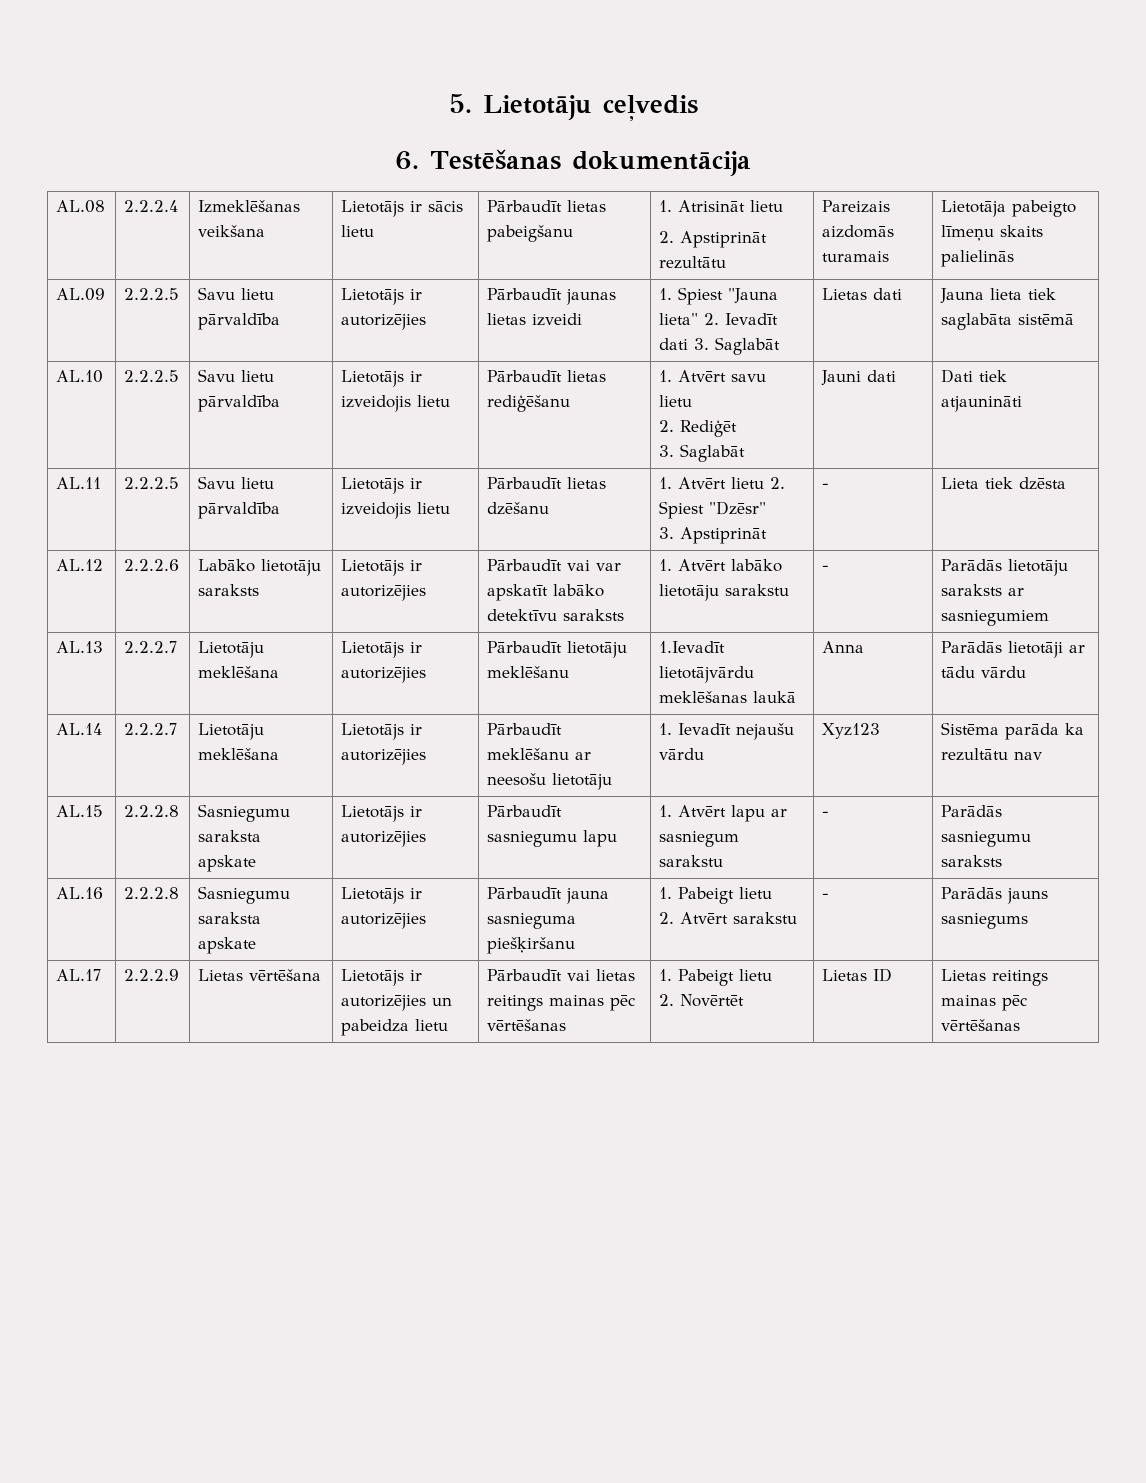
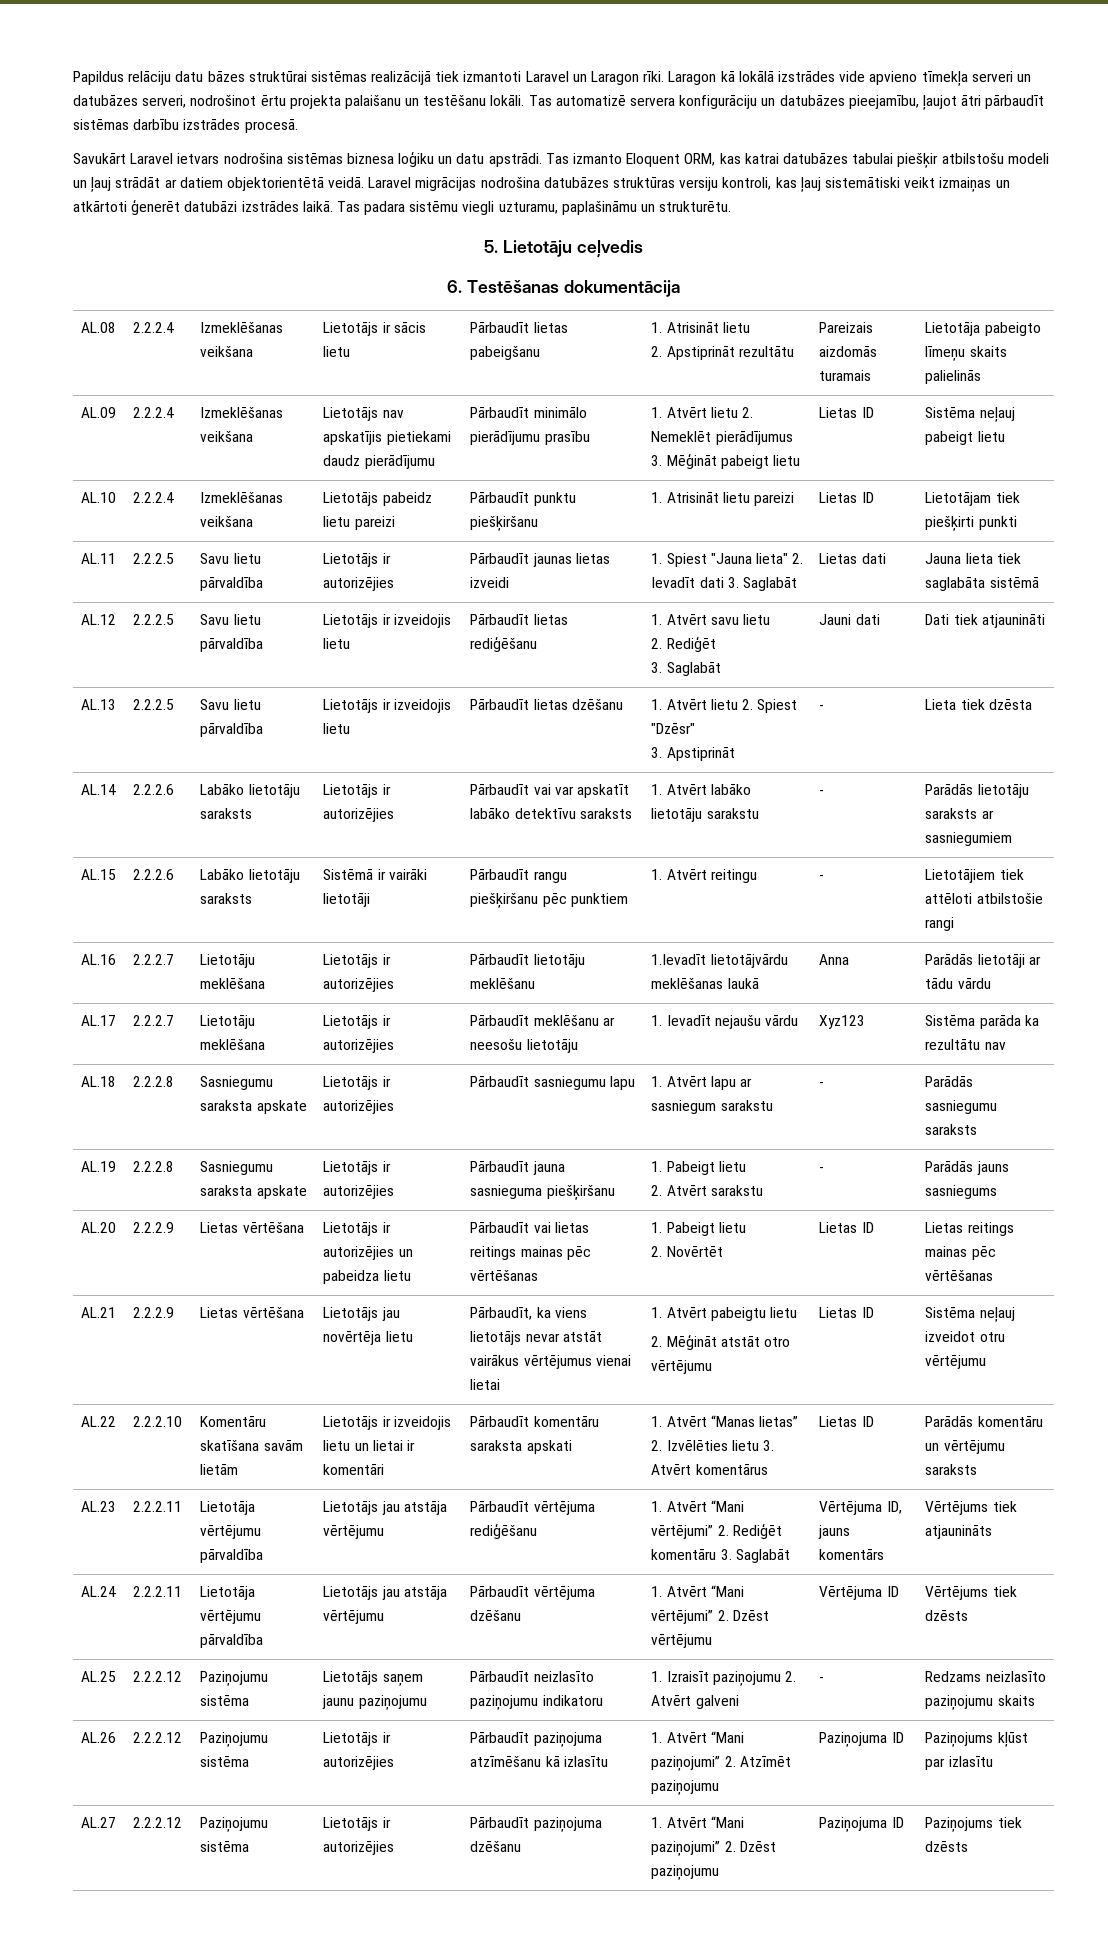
+ Papildus relāciju datu bāzes struktūrai sistēmas realizācijā tiek izmantoti Laravel un Laragon rīki. Laragon kā lokālā izstrādes vide apvieno tīmekļa serveri un datubāzes serveri, nodrošinot ērtu projekta palaišanu un testēšanu lokāli. Tas automatizē servera konfigurāciju un datubāzes pieejamību, ļaujot ātri pārbaudīt sistēmas darbību izstrādes procesā.
+ Savukārt Laravel ietvars nodrošina sistēmas biznesa loģiku un datu apstrādi. Tas izmanto Eloquent ORM, kas katrai datubāzes tabulai piešķir atbilstošu modeli un ļauj strādāt ar datiem objektorientētā veidā. Laravel migrācijas nodrošina datubāzes struktūras versiju kontroli, kas ļauj sistemātiski veikt izmaiņas un atkārtoti ģenerēt datubāzi izstrādes laikā. Tas padara sistēmu viegli uzturamu, paplašināmu un strukturētu.
- AL.09 | 2.2.2.5 | Savu lietu pārvaldība | Lietotājs ir autorizējies | Pārbaudīt jaunas lietas izveidi | 1. Spiest "Jauna lieta" 2. Ievadīt dati 3. Saglabāt | Lietas dati | Jauna lieta tiek saglabāta sistēmā
+ AL.09 | 2.2.2.4 | Izmeklēšanas veikšana | Lietotājs nav apskatījis pietiekami daudz pierādījumu | Pārbaudīt minimālo pierādījumu prasību | 1. Atvērt lietu 2. Nemeklēt pierādījumus 3. Mēģināt pabeigt lietu | Lietas ID | Sistēma neļauj pabeigt lietu
+ AL.10 | 2.2.2.4 | Izmeklēšanas veikšana | Lietotājs pabeidz lietu pareizi | Pārbaudīt punktu piešķiršanu | 1. Atrisināt lietu pareizi | Lietas ID | Lietotājam tiek piešķirti punkti
+ AL.11 | 2.2.2.5 | Savu lietu pārvaldība | Lietotājs ir autorizējies | Pārbaudīt jaunas lietas izveidi | 1. Spiest "Jauna lieta" 2. Ievadīt dati 3. Saglabāt | Lietas dati | Jauna lieta tiek saglabāta sistēmā
- AL.10 | 2.2.2.5 | Savu lietu pārvaldība | Lietotājs ir izveidojis lietu | Pārbaudīt lietas rediģēšanu | 1. Atvērt savu lietu
+ AL.12 | 2.2.2.5 | Savu lietu pārvaldība | Lietotājs ir izveidojis lietu | Pārbaudīt lietas rediģēšanu | 1. Atvērt savu lietu
- AL.11 | 2.2.2.5 | Savu lietu pārvaldība | Lietotājs ir izveidojis lietu | Pārbaudīt lietas dzēšanu | 1. Atvērt lietu 2. Spiest "Dzēsr"
+ AL.13 | 2.2.2.5 | Savu lietu pārvaldība | Lietotājs ir izveidojis lietu | Pārbaudīt lietas dzēšanu | 1. Atvērt lietu 2. Spiest "Dzēsr"
- AL.12 | 2.2.2.6 | Labāko lietotāju saraksts | Lietotājs ir autorizējies | Pārbaudīt vai var apskatīt labāko detektīvu saraksts | 1. Atvērt labāko lietotāju sarakstu | - | Parādās lietotāju saraksts ar sasniegumiem
+ AL.14 | 2.2.2.6 | Labāko lietotāju saraksts | Lietotājs ir autorizējies | Pārbaudīt vai var apskatīt labāko detektīvu saraksts | 1. Atvērt labāko lietotāju sarakstu | - | Parādās lietotāju saraksts ar sasniegumiem
- AL.13 | 2.2.2.7 | Lietotāju meklēšana | Lietotājs ir autorizējies | Pārbaudīt lietotāju meklēšanu | 1.Ievadīt lietotājvārdu meklēšanas laukā | Anna | Parādās lietotāji ar tādu vārdu
+ AL.15 | 2.2.2.6 | Labāko lietotāju saraksts | Sistēmā ir vairāki lietotāji | Pārbaudīt rangu piešķiršanu pēc punktiem | 1. Atvērt reitingu | - | Lietotājiem tiek attēloti atbilstošie rangi
+ AL.16 | 2.2.2.7 | Lietotāju meklēšana | Lietotājs ir autorizējies | Pārbaudīt lietotāju meklēšanu | 1.Ievadīt lietotājvārdu meklēšanas laukā | Anna | Parādās lietotāji ar tādu vārdu
- AL.14 | 2.2.2.7 | Lietotāju meklēšana | Lietotājs ir autorizējies | Pārbaudīt meklēšanu ar neesošu lietotāju | 1. Ievadīt nejaušu vārdu | Xyz123 | Sistēma parāda ka rezultātu nav
+ AL.17 | 2.2.2.7 | Lietotāju meklēšana | Lietotājs ir autorizējies | Pārbaudīt meklēšanu ar neesošu lietotāju | 1. Ievadīt nejaušu vārdu | Xyz123 | Sistēma parāda ka rezultātu nav
- AL.15 | 2.2.2.8 | Sasniegumu saraksta apskate | Lietotājs ir autorizējies | Pārbaudīt sasniegumu lapu | 1. Atvērt lapu ar sasniegum sarakstu | - | Parādās sasniegumu saraksts
+ AL.18 | 2.2.2.8 | Sasniegumu saraksta apskate | Lietotājs ir autorizējies | Pārbaudīt sasniegumu lapu | 1. Atvērt lapu ar sasniegum sarakstu | - | Parādās sasniegumu saraksts
- AL.16 | 2.2.2.8 | Sasniegumu saraksta apskate | Lietotājs ir autorizējies | Pārbaudīt jauna sasnieguma piešķiršanu | 1. Pabeigt lietu
+ AL.19 | 2.2.2.8 | Sasniegumu saraksta apskate | Lietotājs ir autorizējies | Pārbaudīt jauna sasnieguma piešķiršanu | 1. Pabeigt lietu
- AL.17 | 2.2.2.9 | Lietas vērtēšana | Lietotājs ir autorizējies un pabeidza lietu | Pārbaudīt vai lietas reitings mainas pēc vērtēšanas | 1. Pabeigt lietu
+ AL.20 | 2.2.2.9 | Lietas vērtēšana | Lietotājs ir autorizējies un pabeidza lietu | Pārbaudīt vai lietas reitings mainas pēc vērtēšanas | 1. Pabeigt lietu
+ AL.21 | 2.2.2.9 | Lietas vērtēšana | Lietotājs jau novērtēja lietu | Pārbaudīt, ka viens lietotājs nevar atstāt vairākus vērtējumus vienai lietai | 1. Atvērt pabeigtu lietu
+ 2. Mēģināt atstāt otro vērtējumu | Lietas ID | Sistēma neļauj izveidot otru vērtējumu
+ AL.22 | 2.2.2.10 | Komentāru skatīšana savām lietām | Lietotājs ir izveidojis lietu un lietai ir komentāri | Pārbaudīt komentāru saraksta apskati | 1. Atvērt “Manas lietas” 2. Izvēlēties lietu 3. Atvērt komentārus | Lietas ID | Parādās komentāru un vērtējumu saraksts
+ AL.23 | 2.2.2.11 | Lietotāja vērtējumu pārvaldība | Lietotājs jau atstāja vērtējumu | Pārbaudīt vērtējuma rediģēšanu | 1. Atvērt “Mani vērtējumi” 2. Rediģēt komentāru 3. Saglabāt | Vērtējuma ID, jauns komentārs | Vērtējums tiek atjaunināts
+ AL.24 | 2.2.2.11 | Lietotāja vērtējumu pārvaldība | Lietotājs jau atstāja vērtējumu | Pārbaudīt vērtējuma dzēšanu | 1. Atvērt “Mani vērtējumi” 2. Dzēst vērtējumu | Vērtējuma ID | Vērtējums tiek dzēsts
+ AL.25 | 2.2.2.12 | Paziņojumu sistēma | Lietotājs saņem jaunu paziņojumu | Pārbaudīt neizlasīto paziņojumu indikatoru | 1. Izraisīt paziņojumu 2. Atvērt galveni | - | Redzams neizlasīto paziņojumu skaits
+ AL.26 | 2.2.2.12 | Paziņojumu sistēma | Lietotājs ir autorizējies | Pārbaudīt paziņojuma atzīmēšanu kā izlasītu | 1. Atvērt “Mani paziņojumi” 2. Atzīmēt paziņojumu | Paziņojuma ID | Paziņojums kļūst par izlasītu
+ AL.27 | 2.2.2.12 | Paziņojumu sistēma | Lietotājs ir autorizējies | Pārbaudīt paziņojuma dzēšanu | 1. Atvērt “Mani paziņojumi” 2. Dzēst paziņojumu | Paziņojuma ID | Paziņojums tiek dzēsts

